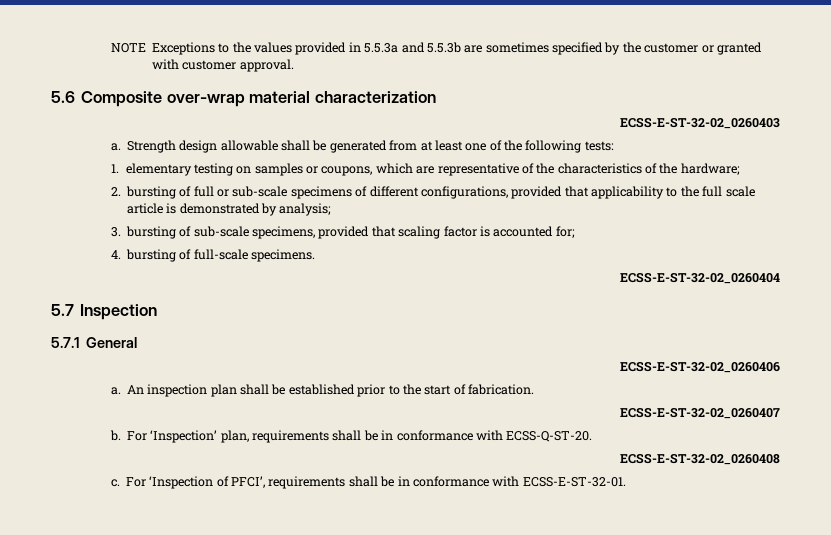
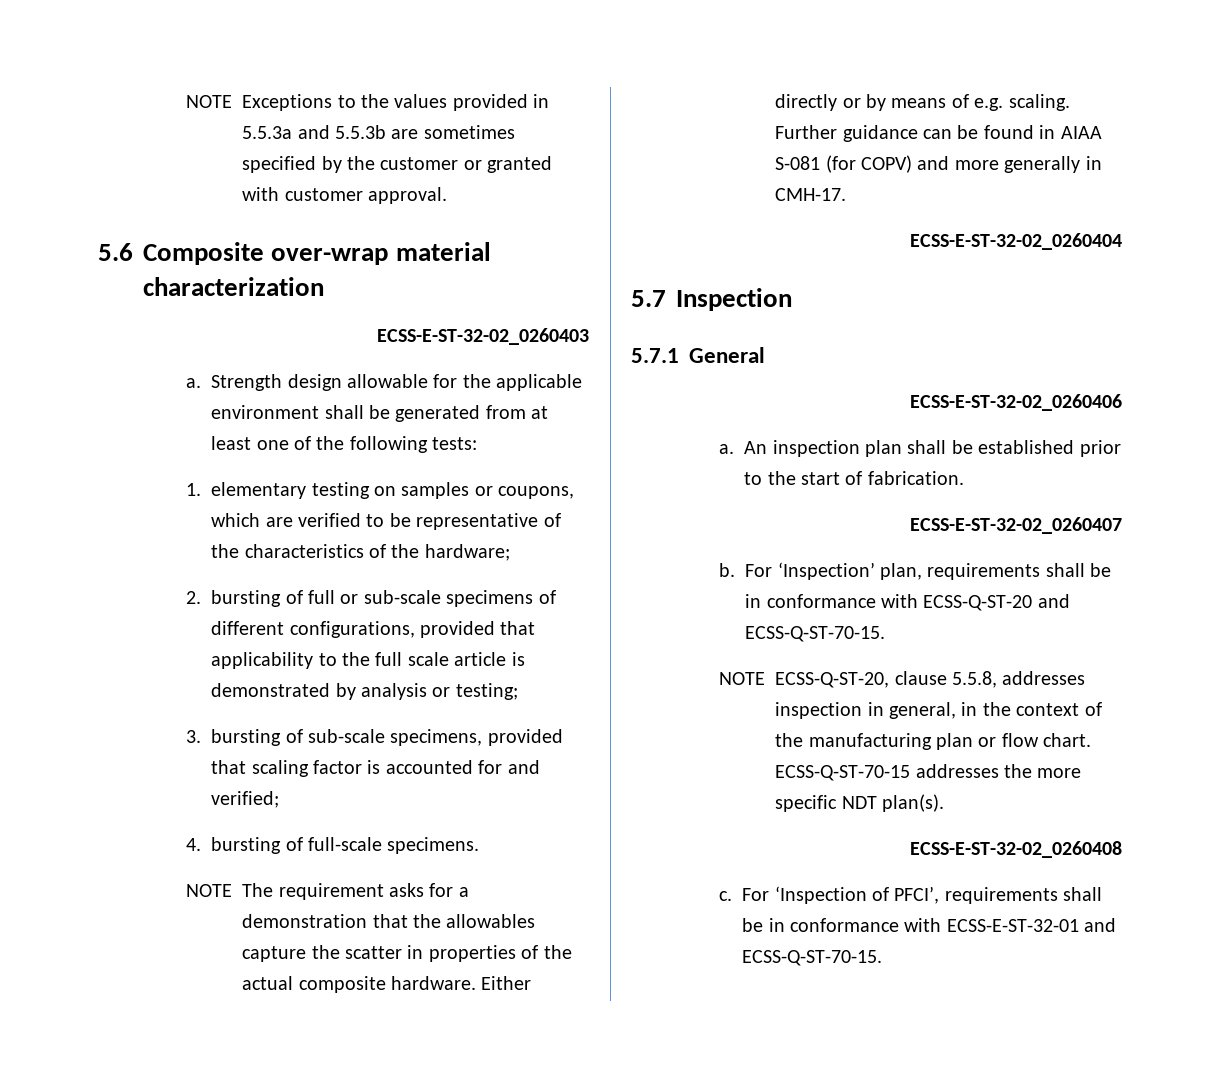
- Strength design allowable shall be generated from at least one of the following tests:
+ Strength design allowable for the applicable environment shall be generated from at least one of the following tests:
- 1. elementary testing on samples or coupons, which are representative of the characteristics of the hardware;
+ 1. elementary testing on samples or coupons, which are verified to be representative of the characteristics of the hardware;
- 2. bursting of full or sub-scale specimens of different configurations, provided that applicability to the full scale article is demonstrated by analysis;
+ 2. bursting of full or sub-scale specimens of different configurations, provided that applicability to the full scale article is demonstrated by analysis or testing;
- 3. bursting of sub-scale specimens, provided that scaling factor is accounted for;
+ 3. bursting of sub-scale specimens, provided that scaling factor is accounted for and verified;
+ NOTE The requirement asks for a demonstration that the allowables capture the scatter in properties of the actual composite hardware. Either directly or by means of e.g. scaling. Further guidance can be found in AIAA S-081 (for COPV) and more generally in CMH-17.
- For ‘Inspection’ plan, requirements shall be in conformance with ECSS-Q-ST-20.
+ For ‘Inspection’ plan, requirements shall be in conformance with ECSS-Q-ST-20 and ECSS-Q-ST-70-15.
+ NOTE ECSS-Q-ST-20, clause 5.5.8, addresses inspection in general, in the context of the manufacturing plan or flow chart. ECSS-Q-ST-70-15 addresses the more specific NDT plan(s).
- For ‘Inspection of PFCI’, requirements shall be in conformance with ECSS-E-ST-32-01.
+ For ‘Inspection of PFCI’, requirements shall be in conformance with ECSS-E-ST-32-01 and ECSS-Q-ST-70-15.

